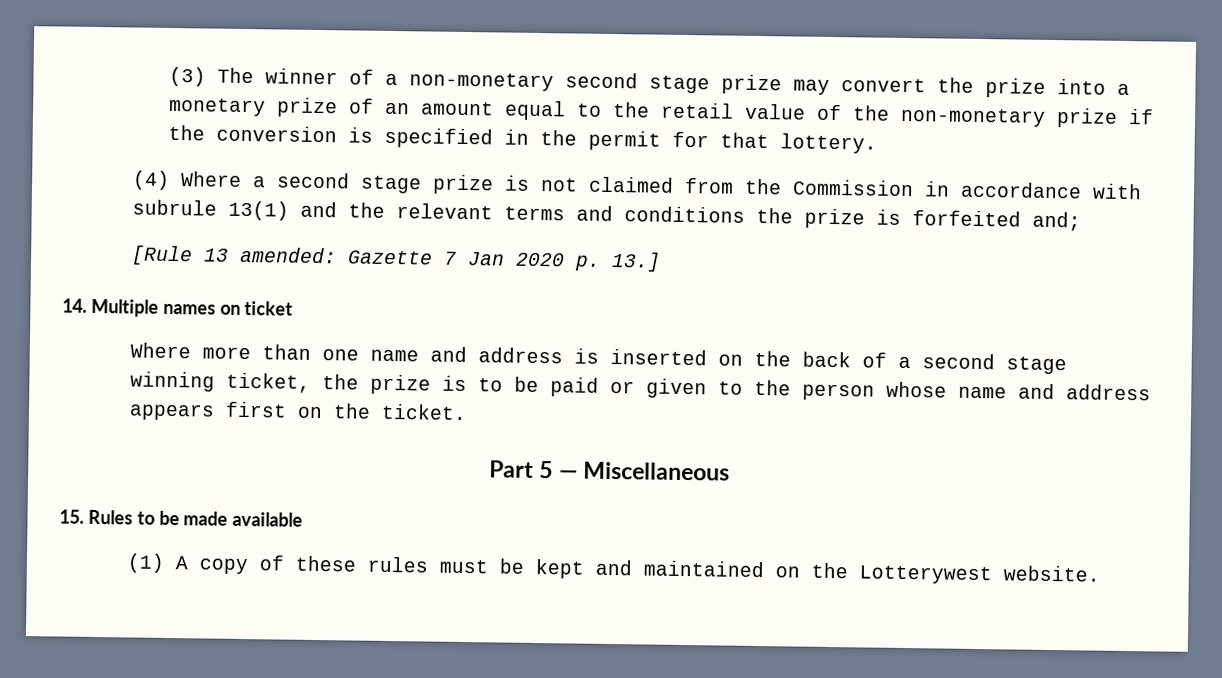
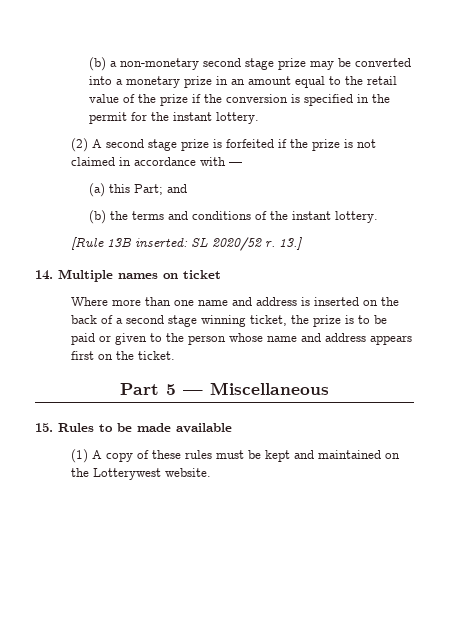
- (3) The winner of a non-monetary second stage prize may convert the prize into a monetary prize of an amount equal to the retail value of the non-monetary prize if the conversion is specified in the permit for that lottery.
- (4) Where a second stage prize is not claimed from the Commission in accordance with subrule 13(1) and the relevant terms and conditions the prize is forfeited and;
- [Rule 13 amended: Gazette 7 Jan 2020 p. 13.]
+ (b) a non-monetary second stage prize may be converted into a monetary prize in an amount equal to the retail value of the prize if the conversion is specified in the permit for the instant lottery.
+ (2) A second stage prize is forfeited if the prize is not claimed in accordance with —
+ (a) this Part; and
+ (b) the terms and conditions of the instant lottery.
+ [Rule 13B inserted: SL 2020/52 r. 13.]

